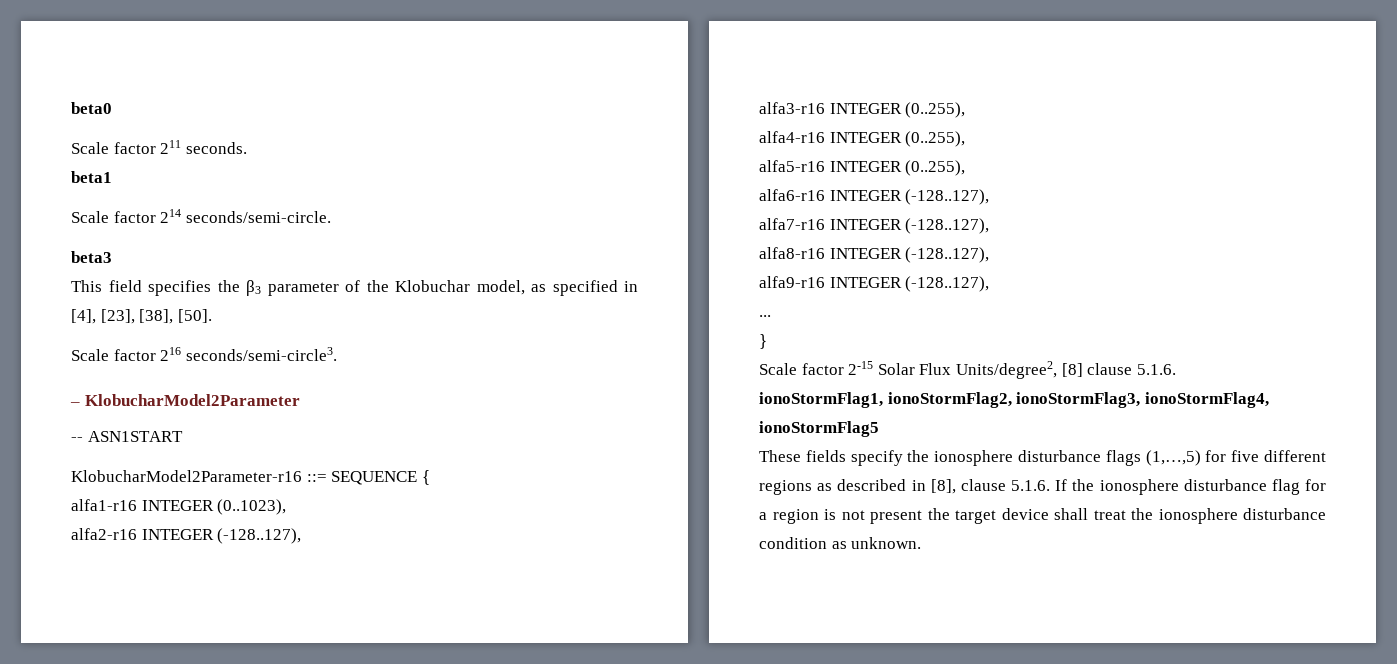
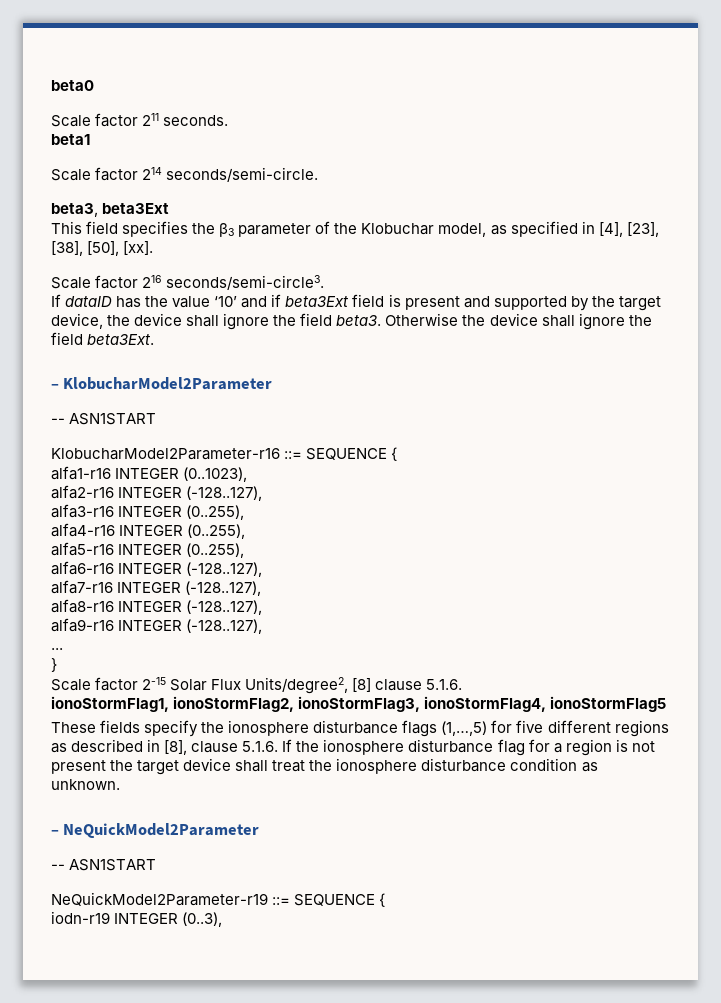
- beta3
+ beta3, beta3Ext
- This field specifies the β3 parameter of the Klobuchar model, as specified in [4], [23], [38], [50].
+ This field specifies the β3 parameter of the Klobuchar model, as specified in [4], [23], [38], [50], [xx].
+ If dataID has the value ‘10’ and if beta3Ext field is present and supported by the target device, the device shall ignore the field beta3. Otherwise the device shall ignore the field beta3Ext.
+ – NeQuickModel2Parameter
+ -- ASN1START
+ NeQuickModel2Parameter-r19 ::= SEQUENCE {
+ iodn-r19 INTEGER (0..3),

